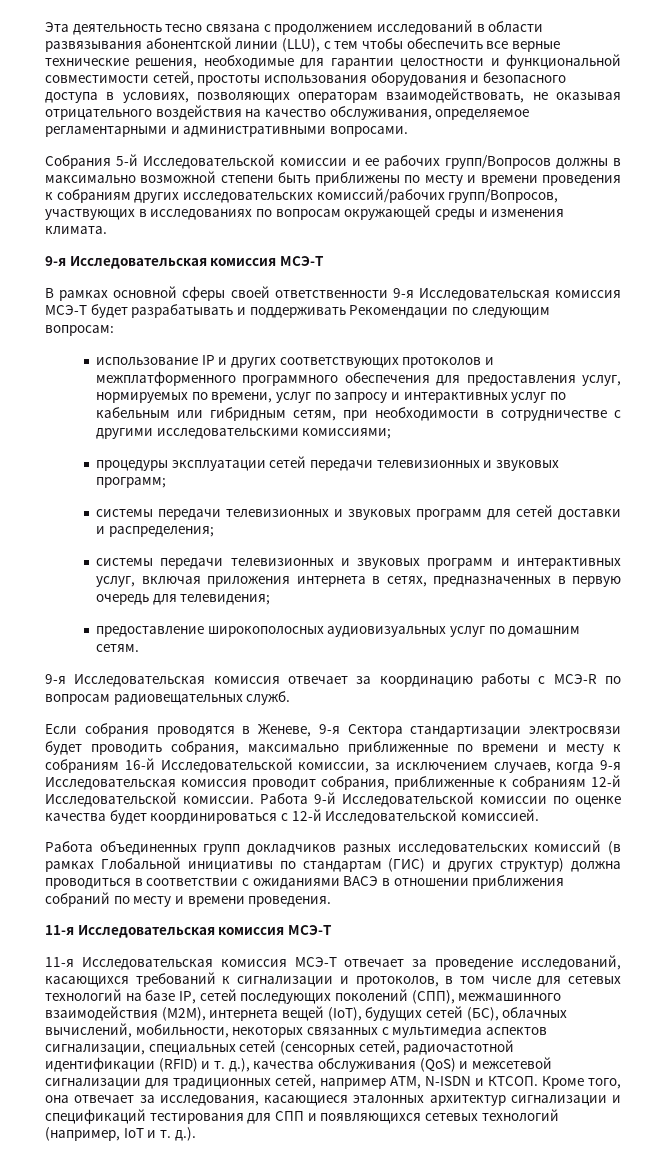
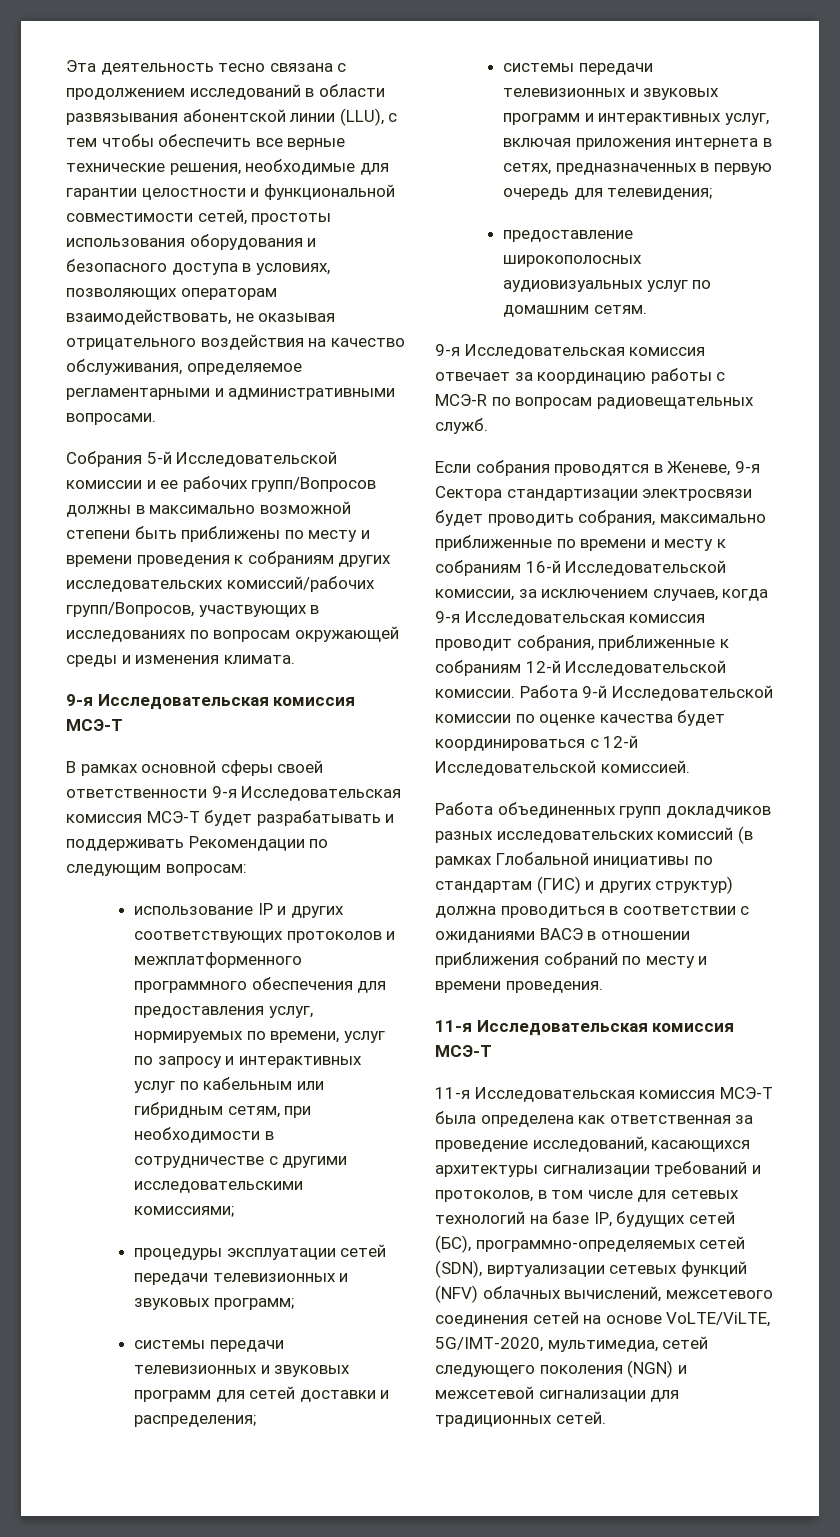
- 11-я Исследовательская комиссия МСЭ-Т отвечает за проведение исследований, касающихся требований к сигнализации и протоколов, в том числе для сетевых технологий на базе IP, сетей последующих поколений (СПП), межмашинного взаимодействия (M2M), интернета вещей (IoT), будущих сетей (БС), облачных вычислений, мобильности, некоторых связанных с мультимедиа аспектов сигнализации, специальных сетей (сенсорных сетей, радиочастотной идентификации (RFID) и т. д.), качества обслуживания (QoS) и межсетевой сигнализации для традиционных сетей, например АТМ, N-ISDN и КТСОП. Кроме того, она отвечает за исследования, касающиеся эталонных архитектур сигнализации и спецификаций тестирования для СПП и появляющихся сетевых технологий (например, IoT и т. д.).
+ 11-я Исследовательская комиссия МСЭ-Т была определена как ответственная за проведение исследований, касающихся архитектуры сигнализации требований и протоколов, в том числе для сетевых технологий на базе IP, будущих сетей (БС), программно-определяемых сетей (SDN), виртуализации сетевых функций (NFV) облачных вычислений, межсетевого соединения сетей на основе VoLTE/ViLTE, 5G/IMT-2020, мультимедиа, сетей следующего поколения (NGN) и межсетевой сигнализации для традиционных сетей.

